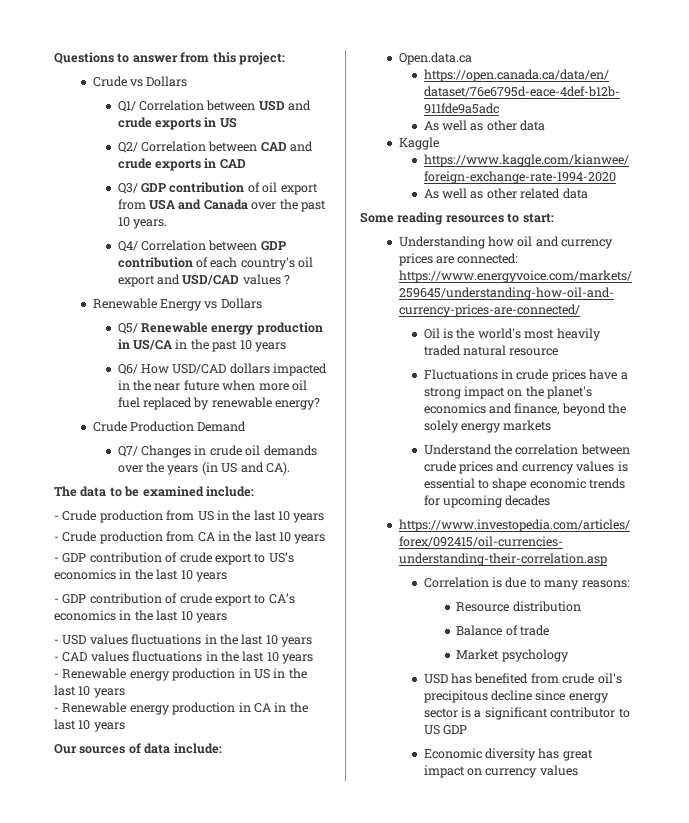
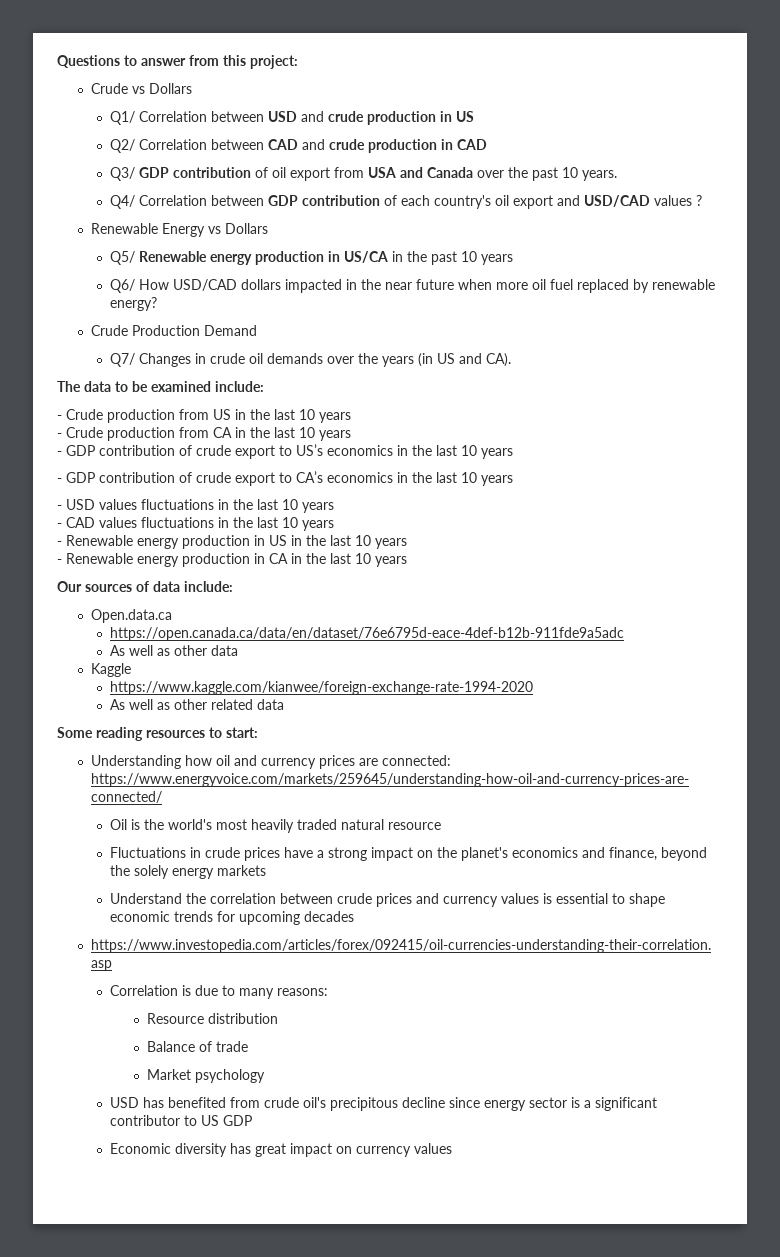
- Q1/ Correlation between USD and crude exports in US
+ Q1/ Correlation between USD and crude production in US
- Q2/ Correlation between CAD and crude exports in CAD
+ Q2/ Correlation between CAD and crude production in CAD

